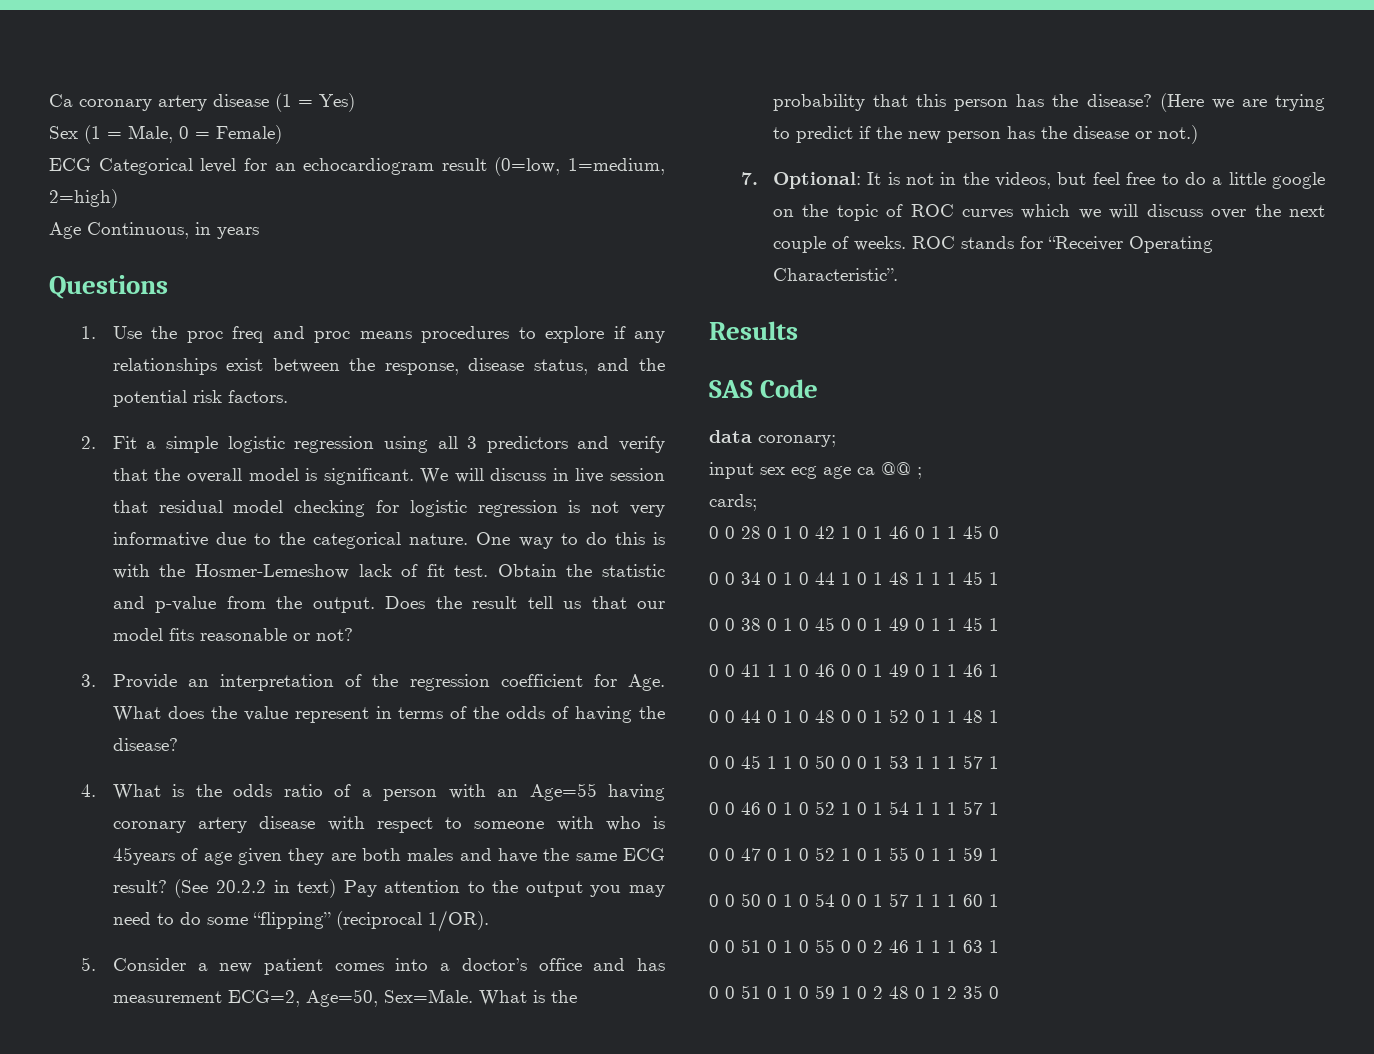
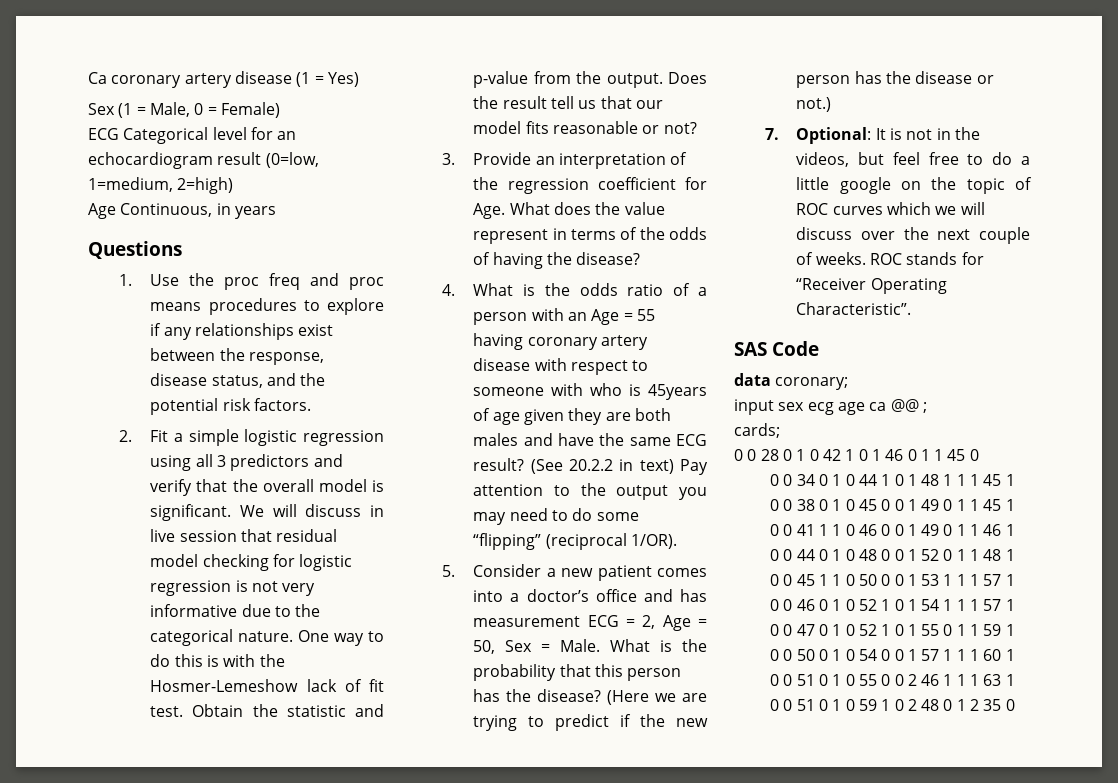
- 4. What is the odds ratio of a person with an Age=55 having coronary artery disease with respect to someone with who is 45years of age given they are both males and have the same ECG result?
+ 4. What is the odds ratio of a person with an Age = 55 having coronary artery disease with respect to someone with who is 45years of age given they are both males and have the same ECG result?
- 5. Consider a new patient comes into a doctor’s office and has measurement ECG=2, Age=50, Sex=Male.
+ 5. Consider a new patient comes into a doctor’s office and has measurement ECG = 2, Age = 50, Sex = Male.
- Results

